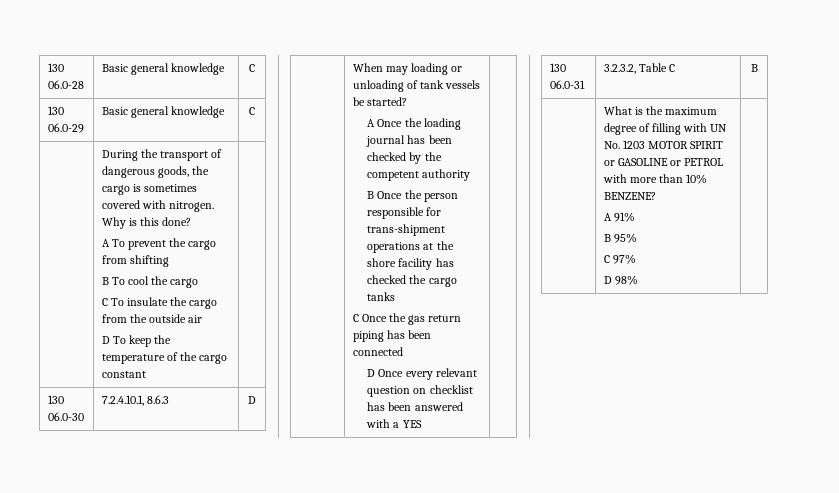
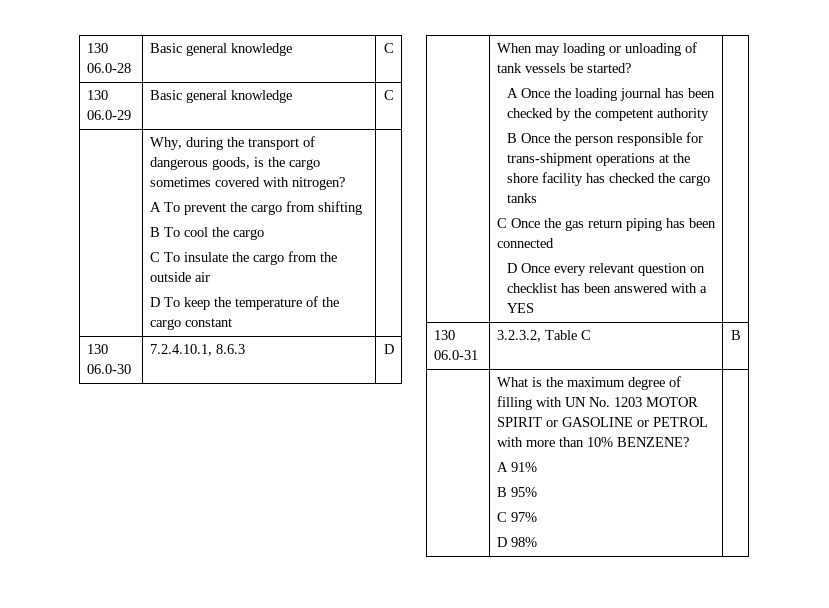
- During the transport of dangerous goods, the cargo is sometimes covered with nitrogen. Why is this done?
+ Why, during the transport of dangerous goods, is the cargo sometimes covered with nitrogen?

